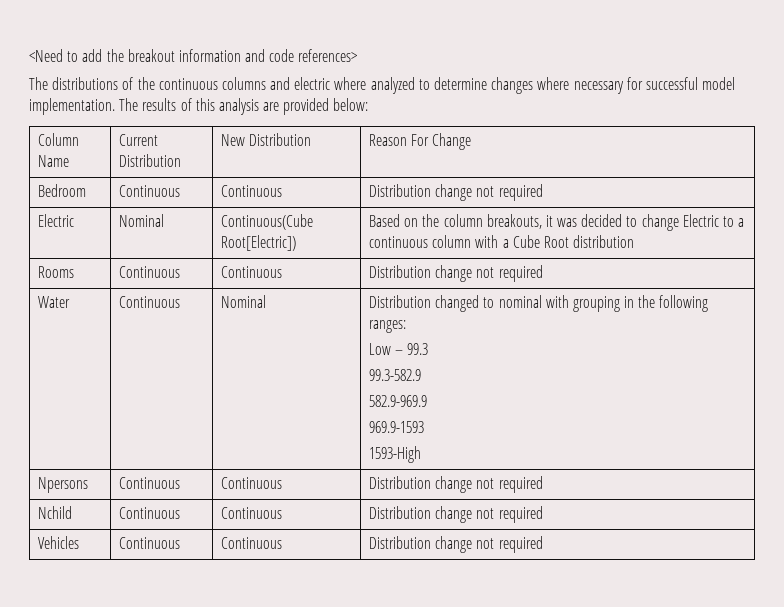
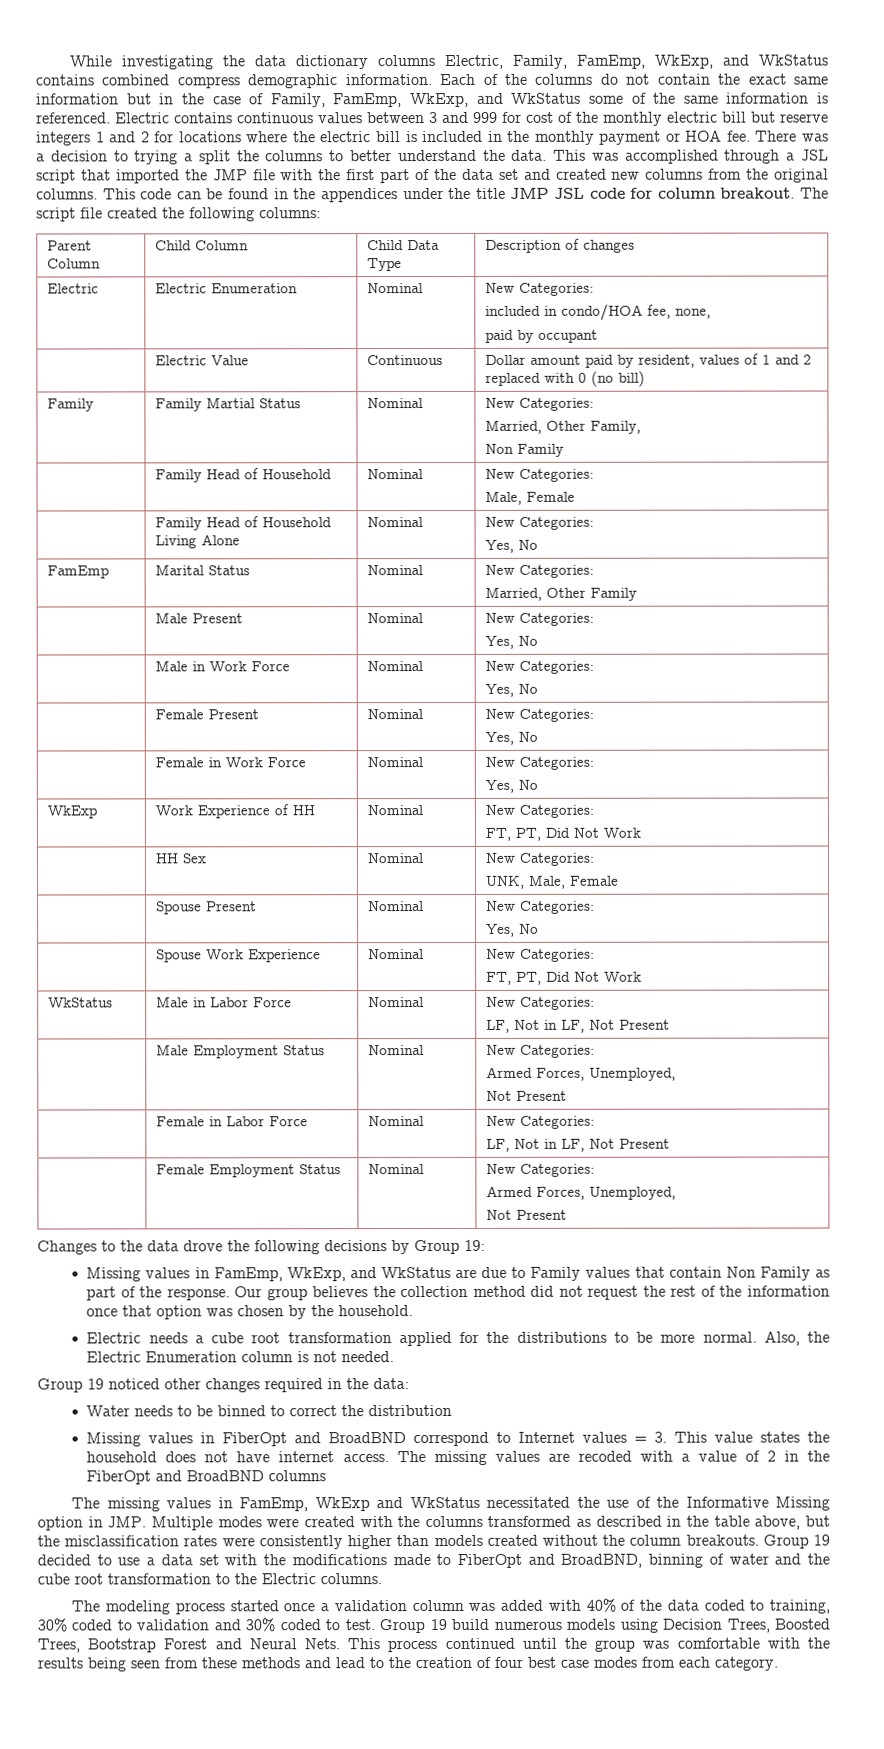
- <Need to add the breakout information and code references>
- The distributions of the continuous columns and electric where analyzed to determine changes where necessary for successful model implementation. The results of this analysis are provided below:
- Column Name | Current Distribution | New Distribution | Reason For Change
- Bedroom | Continuous | Continuous | Distribution change not required
- Electric | Nominal | Continuous(Cube Root[Electric]) | Based on the column breakouts, it was decided to change Electric to a continuous column with a Cube Root distribution
- Rooms | Continuous | Continuous | Distribution change not required
- Water | Continuous | Nominal | Distribution changed to nominal with grouping in the following ranges:
- Low – 99.3
- 99.3-582.9
- 582.9-969.9
- 969.9-1593
- 1593-High
- Npersons | Continuous | Continuous | Distribution change not required
- Nchild | Continuous | Continuous | Distribution change not required
- Vehicles | Continuous | Continuous | Distribution change not required
+ While investigating the data dictionary columns Electric, Family, FamEmp, WkExp, and WkStatus contains combined compress demographic information. Each of the columns do not contain the exact same information but in the case of Family, FamEmp, WkExp, and WkStatus some of the same information is referenced. Electric contains continuous values between 3 and 999 for cost of the monthly electric bill but reserve integers 1 and 2 for locations where the electric bill is included in the monthly payment or HOA fee. There was a decision to trying a split the columns to better understand the data. This was accomplished through a JSL script that imported the JMP file with the first part of the data set and created new columns from the original columns. This code can be found in the appendices under the title JMP JSL code for column breakout. The script file created the following columns:
+ Parent Column | Child Column | Child Data Type | Description of changes
+ Electric | Electric Enumeration | Nominal | New Categories:
+ included in condo/HOA fee, none,
+ paid by occupant
+ | Electric Value | Continuous | Dollar amount paid by resident, values of 1 and 2 replaced with 0 (no bill)
+ Family | Family Martial Status | Nominal | New Categories:
+ Married, Other Family,
+ Non Family
+ | Family Head of Household | Nominal | New Categories:
+ Male, Female
+ | Family Head of Household Living Alone | Nominal | New Categories:
+ Yes, No
+ FamEmp | Marital Status | Nominal | New Categories:
+ Married, Other Family
+ | Male Present | Nominal | New Categories:
+ Yes, No
+ | Male in Work Force | Nominal | New Categories:
+ Yes, No
+ | Female Present | Nominal | New Categories:
+ Yes, No
+ | Female in Work Force | Nominal | New Categories:
+ Yes, No
+ WkExp | Work Experience of HH | Nominal | New Categories:
+ FT, PT, Did Not Work
+ | HH Sex | Nominal | New Categories:
+ UNK, Male, Female
+ | Spouse Present | Nominal | New Categories:
+ Yes, No
+ | Spouse Work Experience | Nominal | New Categories:
+ FT, PT, Did Not Work
+ WkStatus | Male in Labor Force | Nominal | New Categories:
+ LF, Not in LF, Not Present
+ | Male Employment Status | Nominal | New Categories:
+ Armed Forces, Unemployed,
+ Not Present
+ | Female in Labor Force | Nominal | New Categories:
+ LF, Not in LF, Not Present
+ | Female Employment Status | Nominal | New Categories:
+ Armed Forces, Unemployed,
+ Not Present
+ Changes to the data drove the following decisions by Group 19:
+ Missing values in FamEmp, WkExp, and WkStatus are due to Family values that contain Non Family as part of the response. Our group believes the collection method did not request the rest of the information once that option was chosen by the household.
+ Electric needs a cube root transformation applied for the distributions to be more normal. Also, the Electric Enumeration column is not needed.
+ Group 19 noticed other changes required in the data:
+ Water needs to be binned to correct the distribution
+ Missing values in FiberOpt and BroadBND correspond to Internet values = 3. This value states the household does not have internet access. The missing values are recoded with a value of 2 in the FiberOpt and BroadBND columns
+ The missing values in FamEmp, WkExp and WkStatus necessitated the use of the Informative Missing option in JMP. Multiple modes were created with the columns transformed as described in the table above, but the misclassification rates were consistently higher than models created without the column breakouts. Group 19 decided to use a data set with the modifications made to FiberOpt and BroadBND, binning of water and the cube root transformation to the Electric columns.
+ The modeling process started once a validation column was added with 40% of the data coded to training, 30% coded to validation and 30% coded to test. Group 19 build numerous models using Decision Trees, Boosted Trees, Bootstrap Forest and Neural Nets. This process continued until the group was comfortable with the results being seen from these methods and lead to the creation of four best case modes from each category.

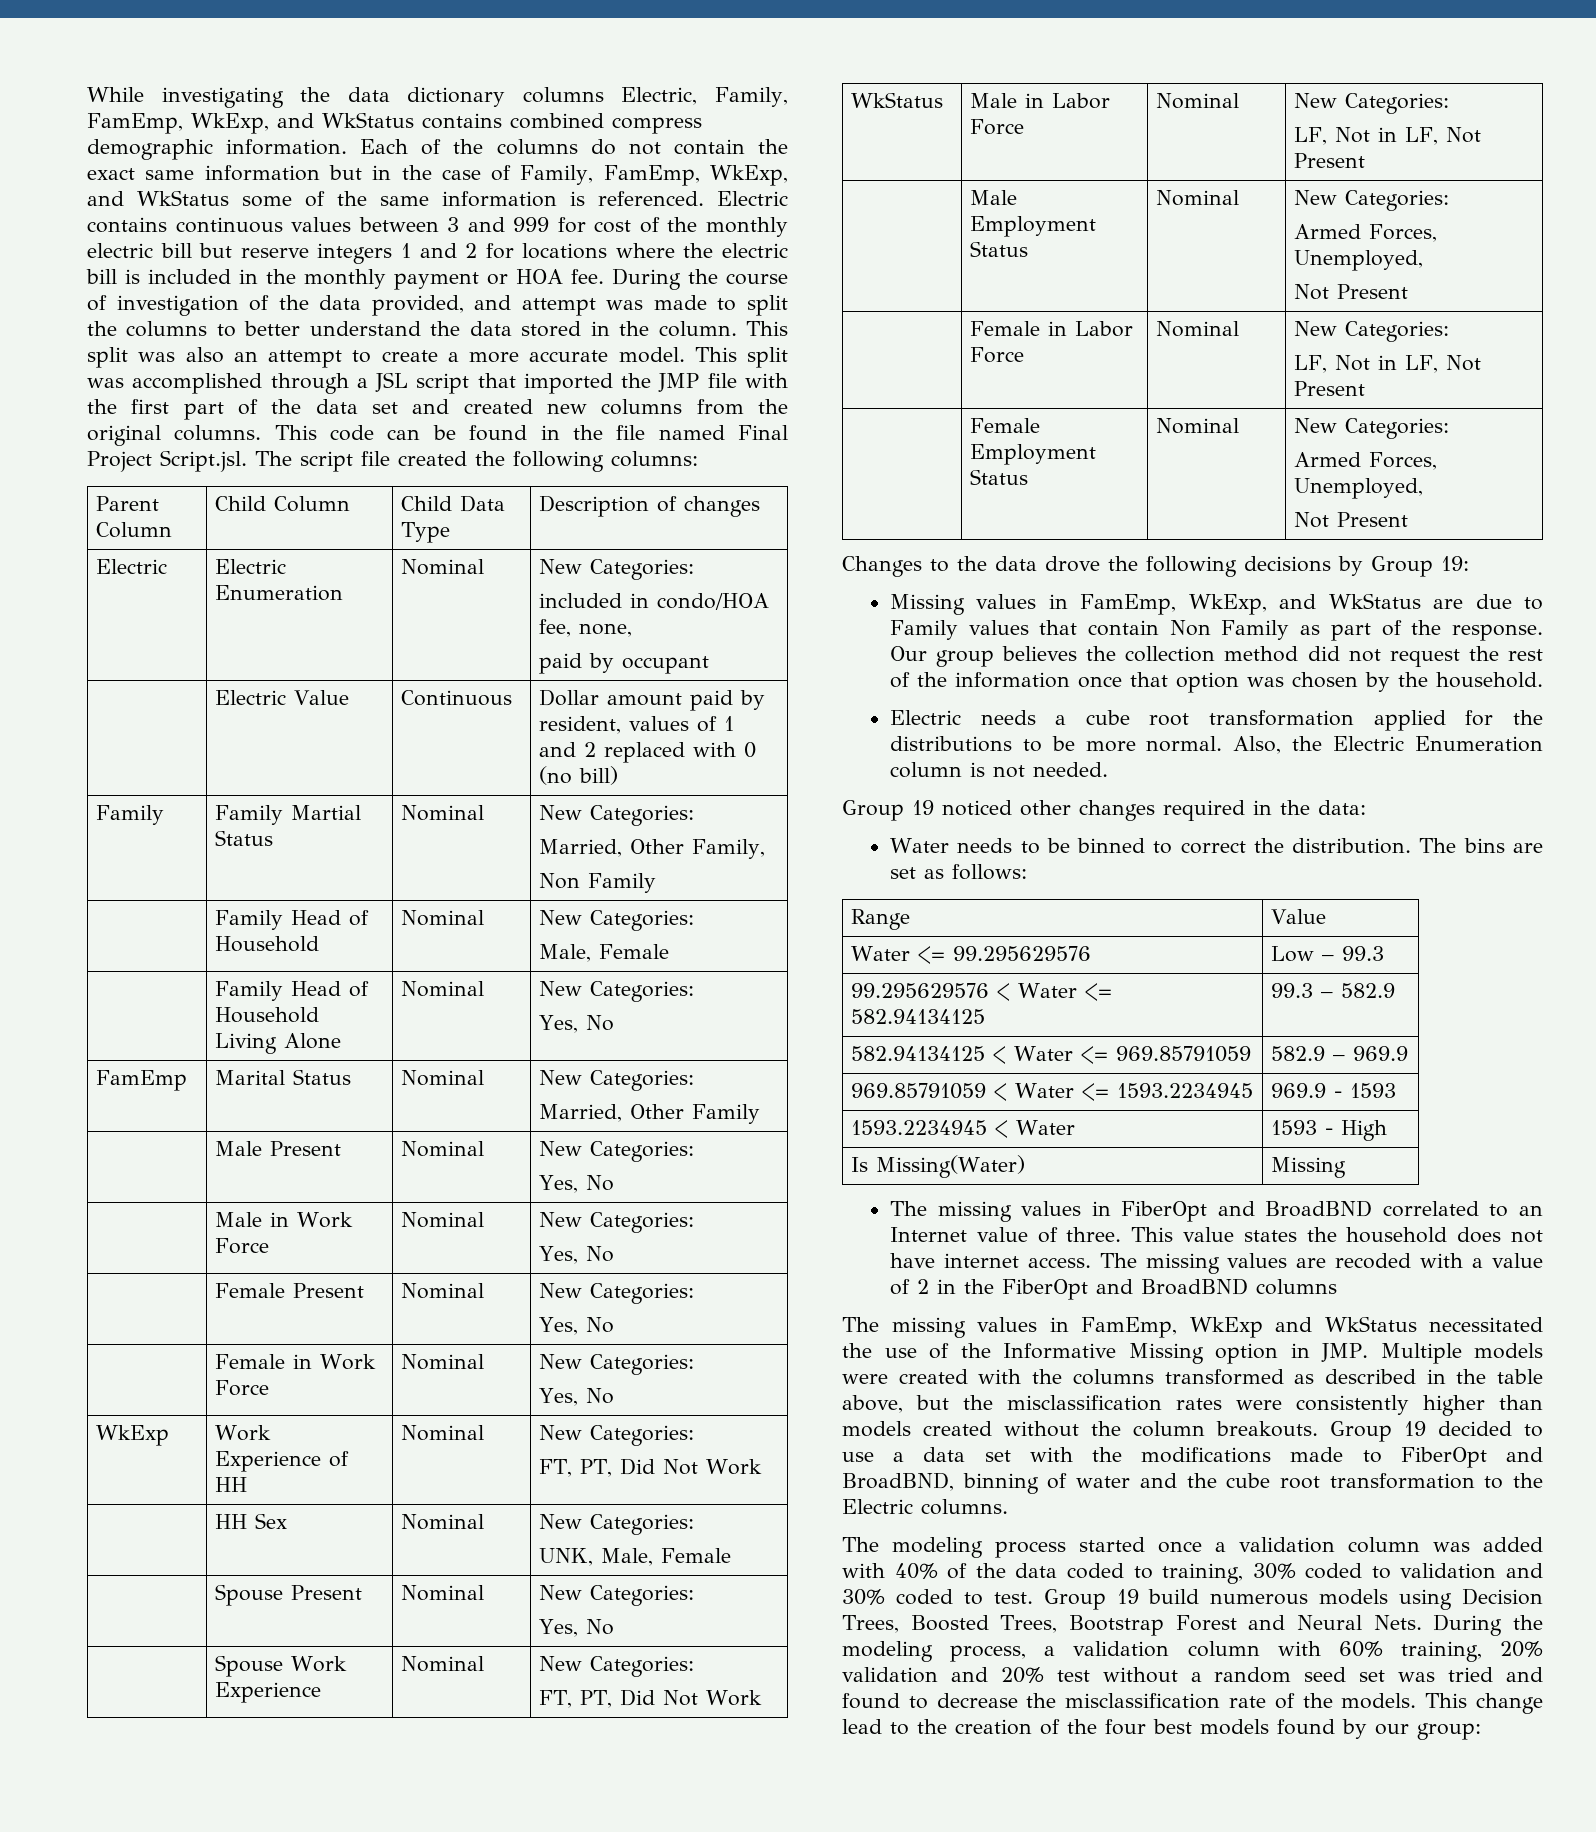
- There was a decision to trying a split the columns to better understand the data. This was accomplished through a JSL script that imported the JMP file with the first part of the data set and created new columns from the original columns.
+ During the course of investigation of the data provided, and attempt was made to split the columns to better understand the data stored in the column. This split was also an attempt to create a more accurate model. This split was accomplished through a JSL script that imported the JMP file with the first part of the data set and created new columns from the original columns.
- This code can be found in the appendices under the title JMP JSL code for column breakout. The script file created the following columns:
+ This code can be found in the file named Final Project Script.jsl. The script file created the following columns:
- Water needs to be binned to correct the distribution
- Missing values in FiberOpt and BroadBND correspond to Internet values = 3. This value states the household does not have internet access.
+ Water needs to be binned to correct the distribution. The bins are set as follows:
+ Range | Value
+ Water <= 99.295629576 | Low – 99.3
+ 99.295629576 < Water <= 582.94134125 | 99.3 – 582.9
+ 582.94134125 < Water <= 969.85791059 | 582.9 – 969.9
+ 969.85791059 < Water <= 1593.2234945 | 969.9 - 1593
+ 1593.2234945 < Water | 1593 - High
+ Is Missing(Water) | Missing
+ The missing values in FiberOpt and BroadBND correlated to an Internet value of three. This value states the household does not have internet access.
- The missing values in FamEmp, WkExp and WkStatus necessitated the use of the Informative Missing option in JMP. Multiple modes were created with the columns transformed as described in the table above, but the misclassification rates were consistently higher than models created without the column breakouts.
+ The missing values in FamEmp, WkExp and WkStatus necessitated the use of the Informative Missing option in JMP. Multiple models were created with the columns transformed as described in the table above, but the misclassification rates were consistently higher than models created without the column breakouts.
- This process continued until the group was comfortable with the results being seen from these methods and lead to the creation of four best case modes from each category.
+ During the modeling process, a validation column with 60% training, 20% validation and 20% test without a random seed set was tried and found to decrease the misclassification rate of the models. This change lead to the creation of the four best models found by our group:

